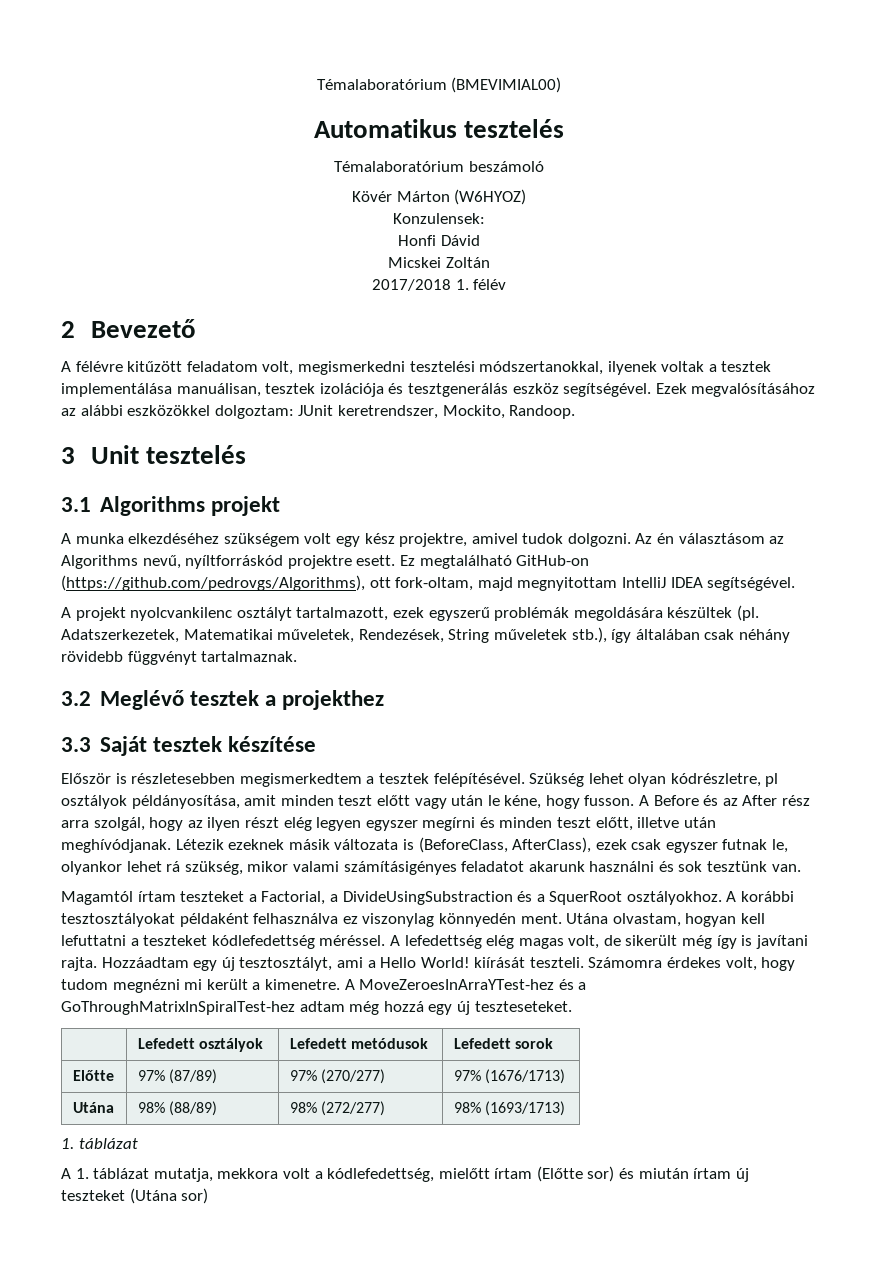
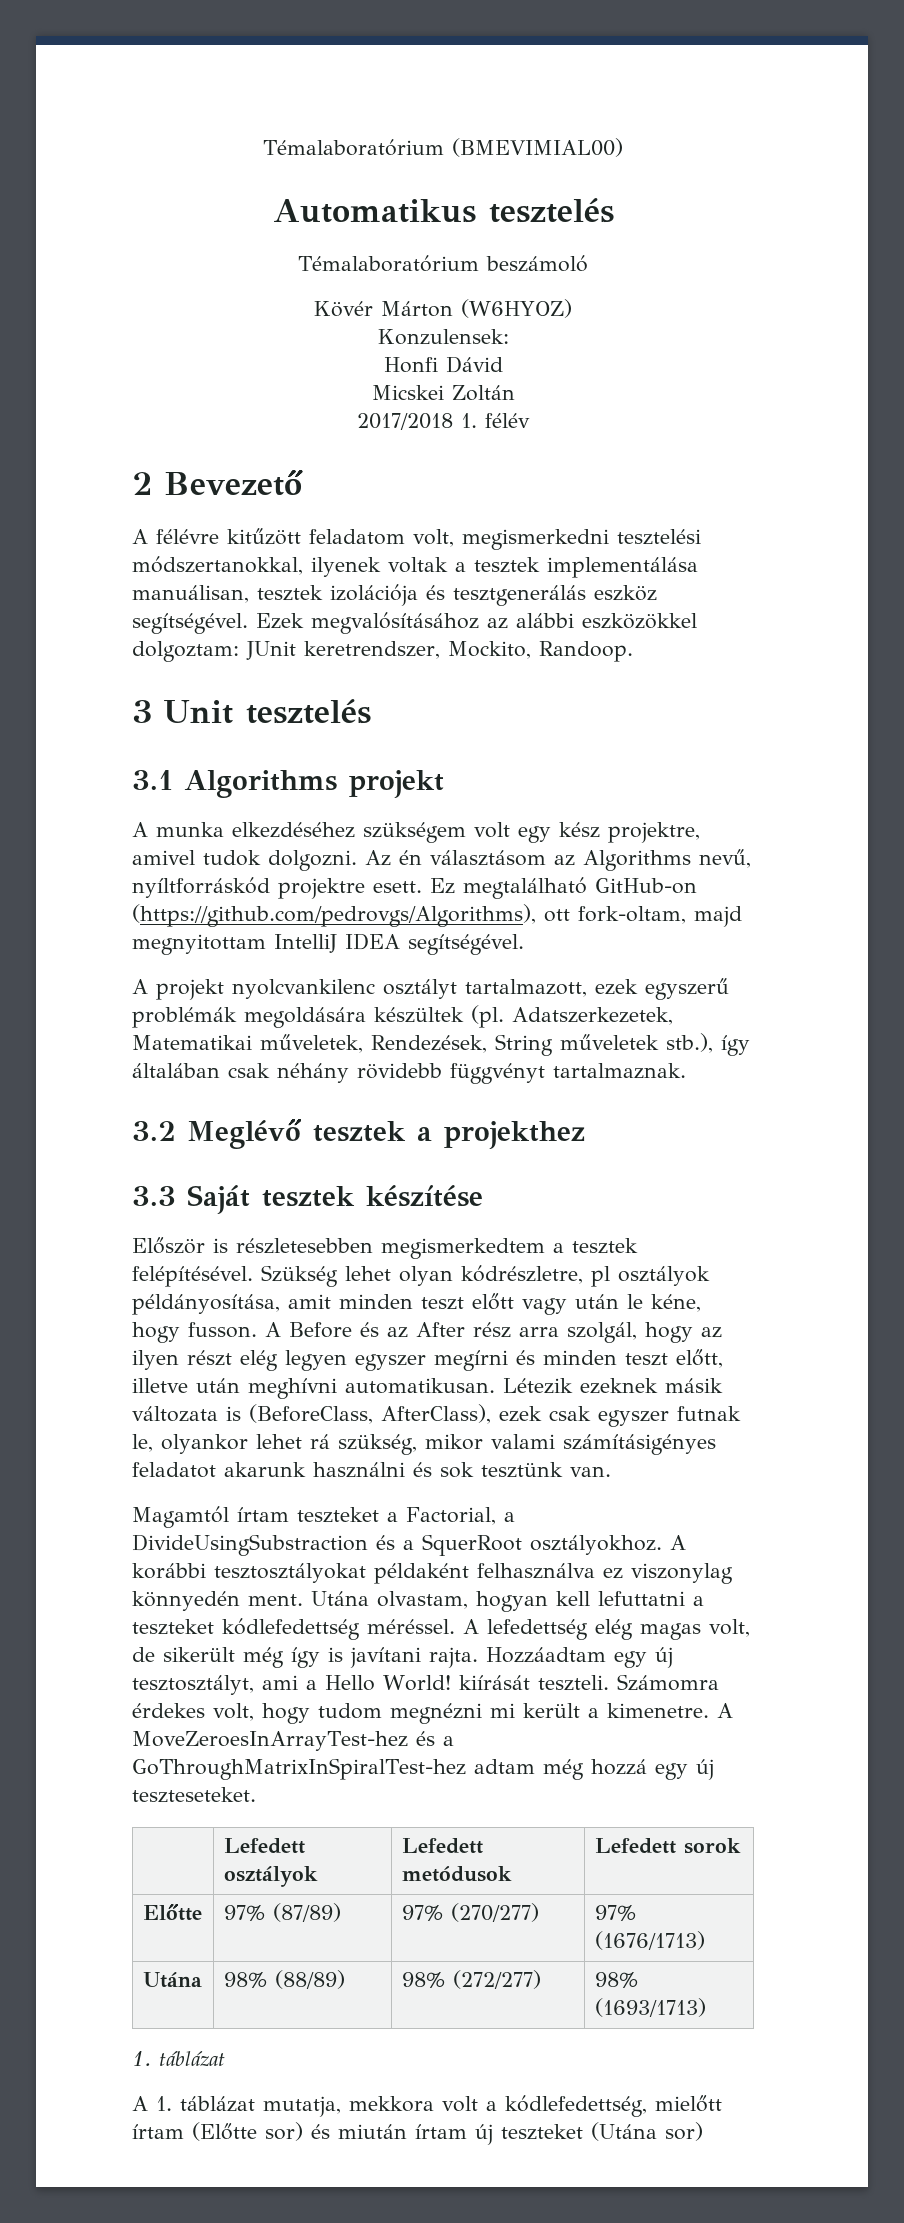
- A Before és az After rész arra szolgál, hogy az ilyen részt elég legyen egyszer megírni és minden teszt előtt, illetve után meghívódjanak.
+ A Before és az After rész arra szolgál, hogy az ilyen részt elég legyen egyszer megírni és minden teszt előtt, illetve után meghívni automatikusan.
- A MoveZeroesInArraYTest-hez és a GoThroughMatrixInSpiralTest-hez adtam még hozzá egy új teszteseteket.
+ A MoveZeroesInArrayTest-hez és a GoThroughMatrixInSpiralTest-hez adtam még hozzá egy új teszteseteket.

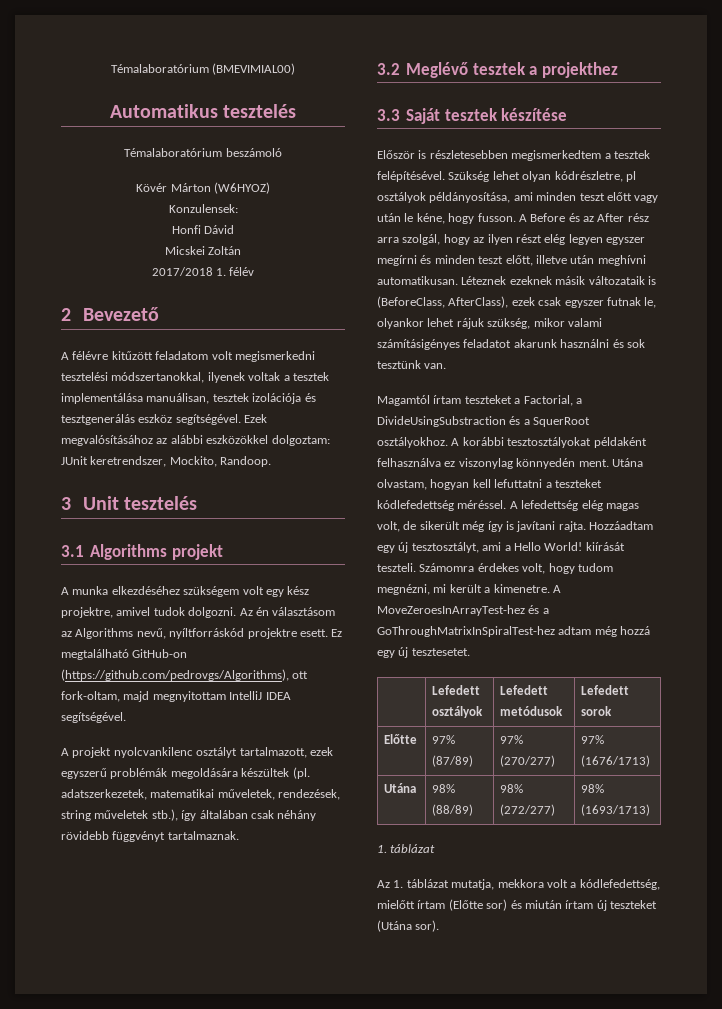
- A félévre kitűzött feladatom volt, megismerkedni tesztelési módszertanokkal, ilyenek voltak a tesztek implementálása manuálisan, tesztek izolációja és tesztgenerálás eszköz segítségével.
+ A félévre kitűzött feladatom volt megismerkedni tesztelési módszertanokkal, ilyenek voltak a tesztek implementálása manuálisan, tesztek izolációja és tesztgenerálás eszköz segítségével.
- A projekt nyolcvankilenc osztályt tartalmazott, ezek egyszerű problémák megoldására készültek (pl. Adatszerkezetek, Matematikai műveletek, Rendezések, String műveletek stb.), így általában csak néhány rövidebb függvényt tartalmaznak.
+ A projekt nyolcvankilenc osztályt tartalmazott, ezek egyszerű problémák megoldására készültek (pl. adatszerkezetek, matematikai műveletek, rendezések, string műveletek stb.), így általában csak néhány rövidebb függvényt tartalmaznak.
- Szükség lehet olyan kódrészletre, pl osztályok példányosítása, amit minden teszt előtt vagy után le kéne, hogy fusson.
+ Szükség lehet olyan kódrészletre, pl osztályok példányosítása, ami minden teszt előtt vagy után le kéne, hogy fusson.
- Létezik ezeknek másik változata is (BeforeClass, AfterClass), ezek csak egyszer futnak le, olyankor lehet rá szükség, mikor valami számításigényes feladatot akarunk használni és sok tesztünk van.
+ Léteznek ezeknek másik változataik is (BeforeClass, AfterClass), ezek csak egyszer futnak le, olyankor lehet rájuk szükség, mikor valami számításigényes feladatot akarunk használni és sok tesztünk van.
- Számomra érdekes volt, hogy tudom megnézni mi került a kimenetre.
+ Számomra érdekes volt, hogy tudom megnézni, mi került a kimenetre.
- A MoveZeroesInArrayTest-hez és a GoThroughMatrixInSpiralTest-hez adtam még hozzá egy új teszteseteket.
+ A MoveZeroesInArrayTest-hez és a GoThroughMatrixInSpiralTest-hez adtam még hozzá egy új tesztesetet.
- A 1. táblázat mutatja, mekkora volt a kódlefedettség, mielőtt írtam (Előtte sor) és miután írtam új teszteket (Utána sor)
+ Az 1. táblázat mutatja, mekkora volt a kódlefedettség, mielőtt írtam (Előtte sor) és miután írtam új teszteket (Utána sor).

